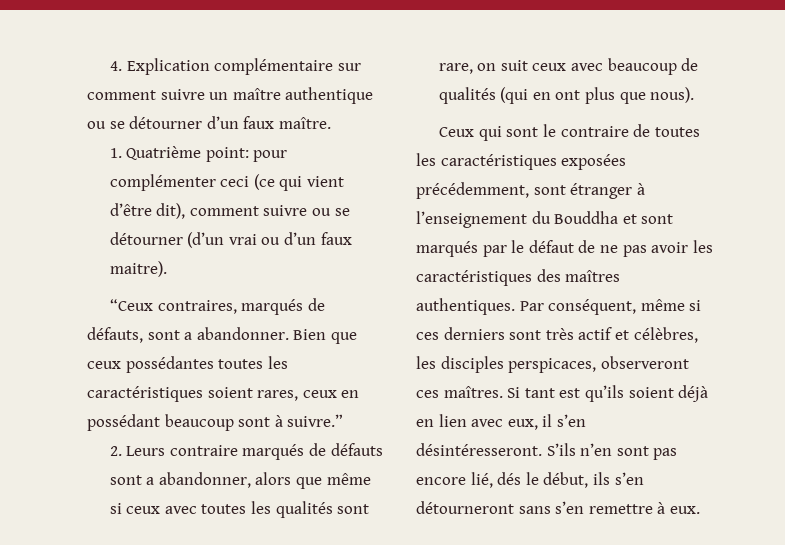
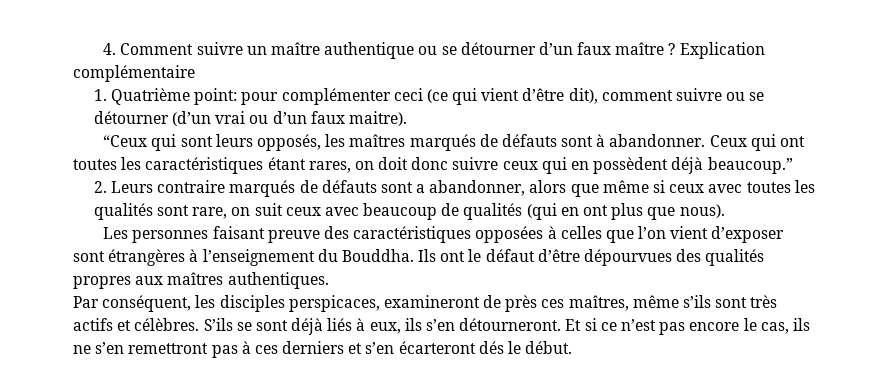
- 4. Explication complémentaire sur comment suivre un maître authentique ou se détourner d’un faux maître.
+ 4. Comment suivre un maître authentique ou se détourner d’un faux maître ? Explication complémentaire
- “Ceux contraires, marqués de défauts, sont a abandonner. Bien que ceux possédantes toutes les caractéristiques soient rares, ceux en possédant beaucoup sont à suivre.”
+ “Ceux qui sont leurs opposés, les maîtres marqués de défauts sont à abandonner. Ceux qui ont toutes les caractéristiques étant rares, on doit donc suivre ceux qui en possèdent déjà beaucoup.”
- Ceux qui sont le contraire de toutes les caractéristiques exposées précédemment, sont étranger à l’enseignement du Bouddha et sont marqués par le défaut de ne pas avoir les caractéristiques des maîtres authentiques. Par conséquent, même si ces derniers sont très actif et célèbres, les disciples perspicaces, observeront ces maîtres. Si tant est qu’ils soient déjà en lien avec eux, il s’en désintéresseront. S’ils n’en sont pas encore lié, dés le début, ils s’en détourneront sans s’en remettre à eux.
+ Les personnes faisant preuve des caractéristiques opposées à celles que l’on vient d’exposer sont étrangères à l’enseignement du Bouddha. Ils ont le défaut d’être dépourvues des qualités propres aux maîtres authentiques.
+ Par conséquent, les disciples perspicaces, examineront de près ces maîtres, même s’ils sont très actifs et célèbres. S’ils se sont déjà liés à eux, ils s’en détourneront. Et si ce n’est pas encore le cas, ils ne s’en remettront pas à ces derniers et s’en écarteront dés le début.

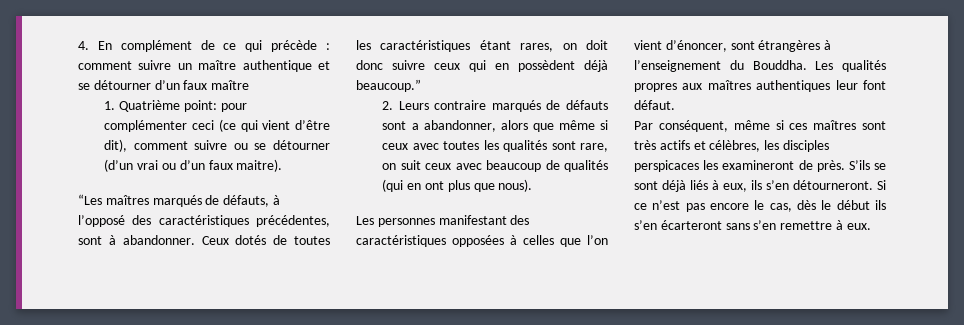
- 4. Comment suivre un maître authentique ou se détourner d’un faux maître ? Explication complémentaire
+ 4. En complément de ce qui précède : comment suivre un maître authentique et se détourner d’un faux maître
- “Ceux qui sont leurs opposés, les maîtres marqués de défauts sont à abandonner.
+ “Les maîtres marqués de défauts, à l’opposé des caractéristiques précédentes, sont à abandonner.
- Ceux qui ont toutes les caractéristiques étant rares, on doit donc suivre ceux qui en possèdent déjà beaucoup.”
+ Ceux dotés de toutes les caractéristiques étant rares, on doit donc suivre ceux qui en possèdent déjà beaucoup.”
- Les personnes faisant preuve des caractéristiques opposées à celles que l’on vient d’exposer sont étrangères à l’enseignement du Bouddha.
+ Les personnes manifestant des caractéristiques opposées à celles que l’on vient d’énoncer, sont étrangères à l’enseignement du Bouddha.
- Ils ont le défaut d’être dépourvues des qualités propres aux maîtres authentiques.
- Par conséquent, les disciples perspicaces, examineront de près ces maîtres, même s’ils sont très actifs et célèbres.
+ Les qualités propres aux maîtres authentiques leur font défaut.
+ Par conséquent, même si ces maîtres sont très actifs et célèbres, les disciples perspicaces les examineront de près.
- Et si ce n’est pas encore le cas, ils ne s’en remettront pas à ces derniers et s’en écarteront dés le début.
+ Si ce n’est pas encore le cas, dès le début ils s’en écarteront sans s’en remettre à eux.

